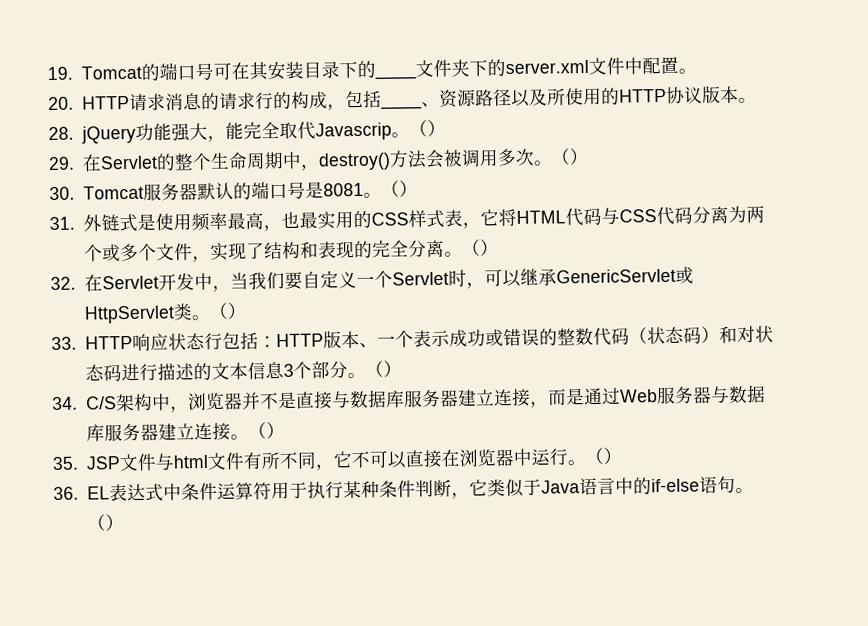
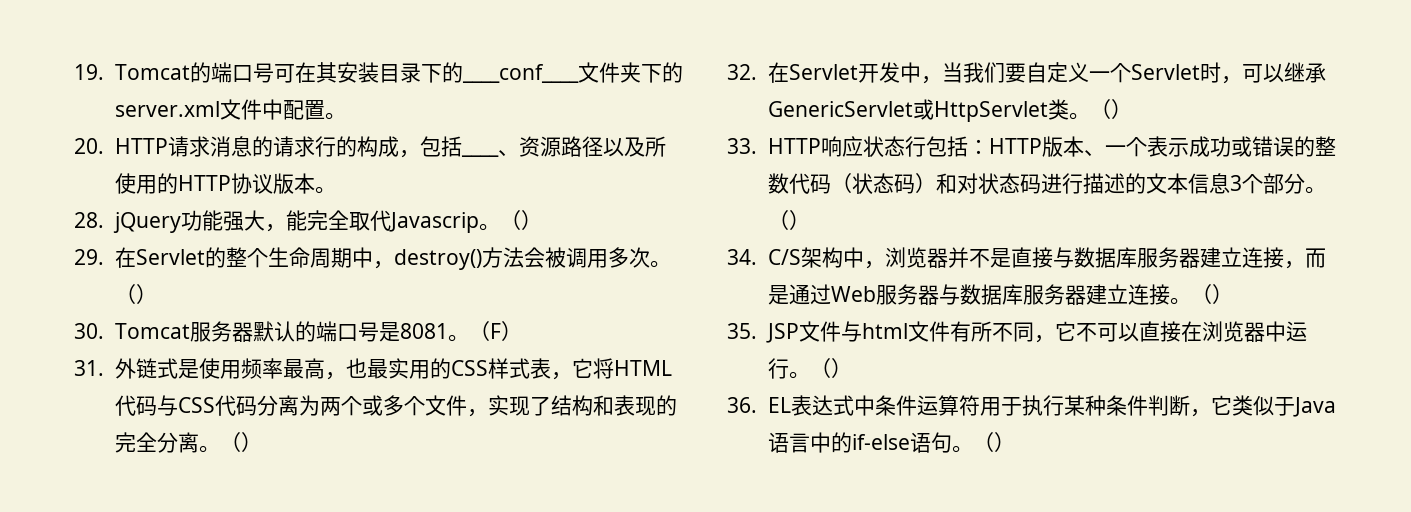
- 19. Tomcat的端口号可在其安装目录下的____文件夹下的server.xml文件中配置。
+ 19. Tomcat的端口号可在其安装目录下的____conf____文件夹下的server.xml文件中配置。
- 30. Tomcat服务器默认的端口号是8081。（）
+ 30. Tomcat服务器默认的端口号是8081。（F）

